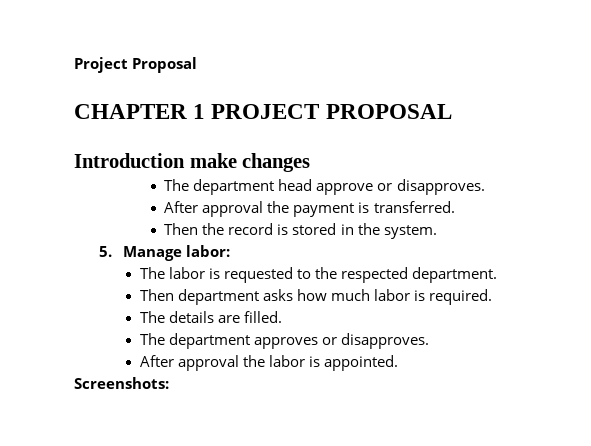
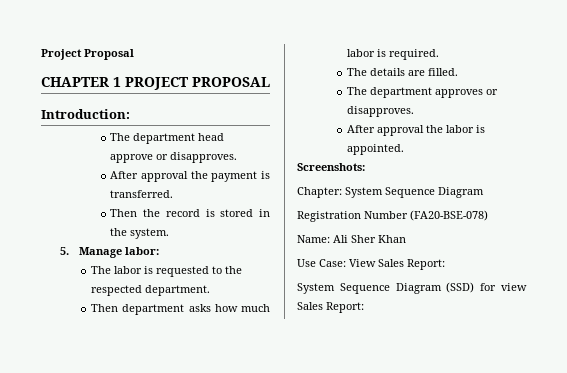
- Introduction make changes
+ Introduction:
+ Chapter: System Sequence Diagram
+ Registration Number (FA20-BSE-078)
+ Name: Ali Sher Khan
+ Use Case: View Sales Report:
+ System Sequence Diagram (SSD) for view Sales Report:

